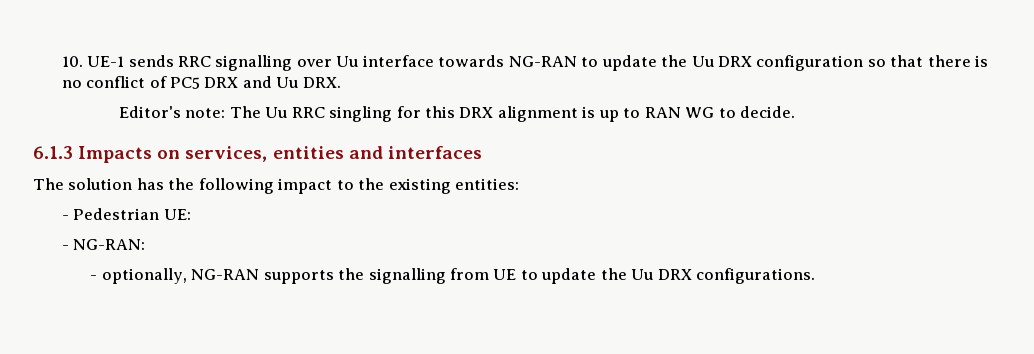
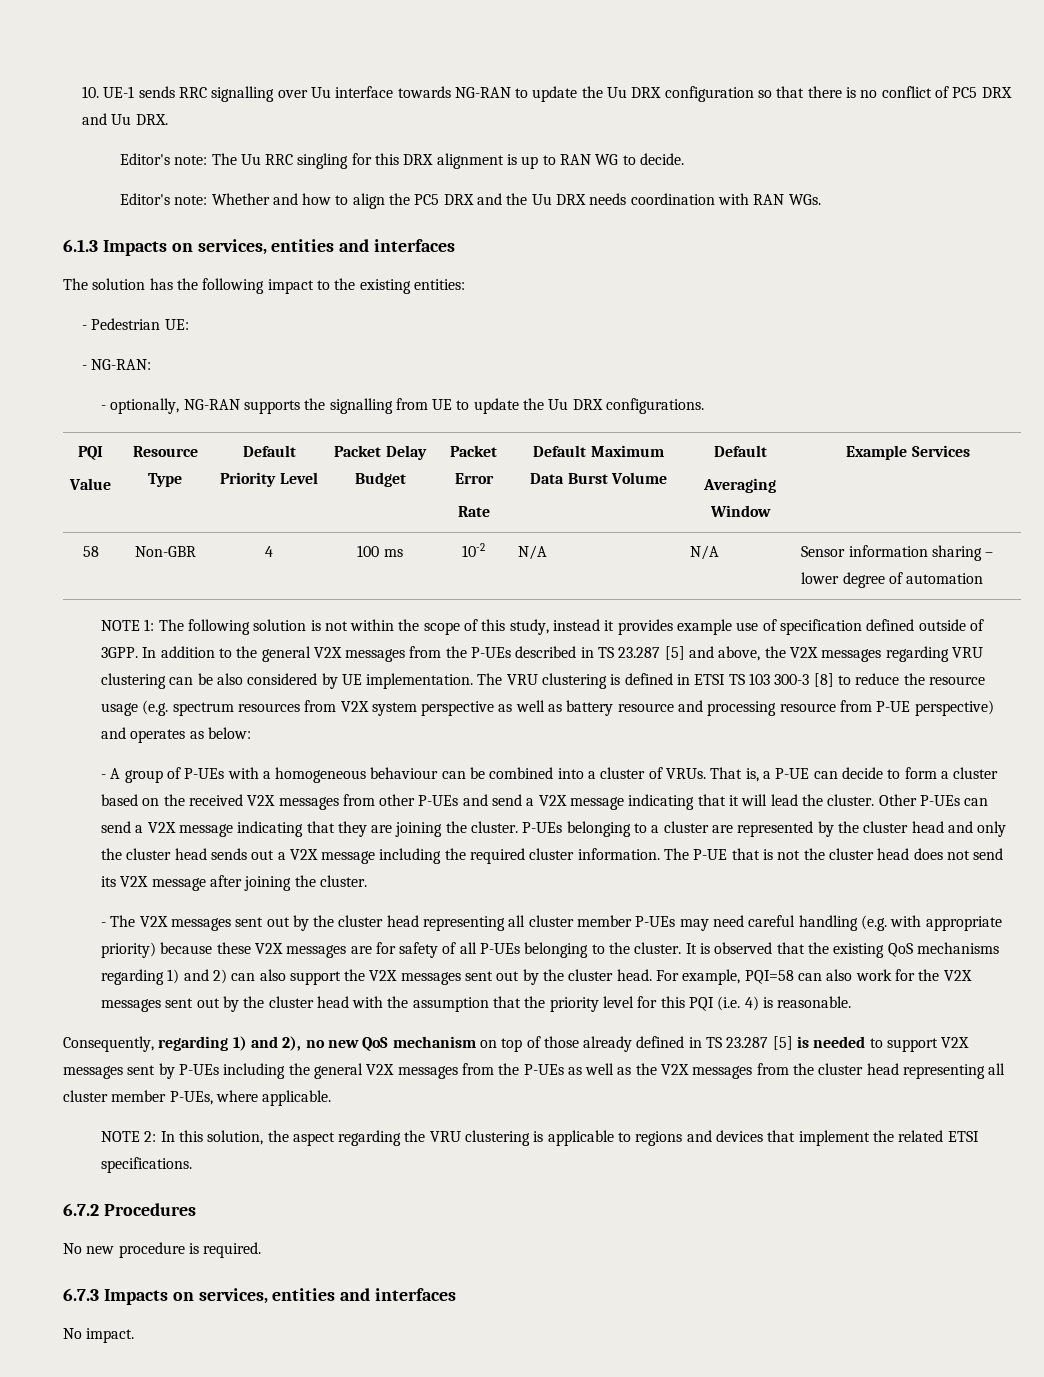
+ Editor's note: Whether and how to align the PC5 DRX and the Uu DRX needs coordination with RAN WGs.
  - optionally, NG-RAN supports the signalling from UE to update the Uu DRX configurations.
+ PQI
+ Value | Resource Type | Default Priority Level | Packet Delay Budget | Packet Error
+ Rate | Default Maximum Data Burst Volume | Default
+ Averaging Window | Example Services
+ 58 | Non-GBR | 4 | 100 ms | 10-2 | N/A | N/A | Sensor information sharing – lower degree of automation
+ NOTE 1: The following solution is not within the scope of this study, instead it provides example use of specification defined outside of 3GPP. In addition to the general V2X messages from the P-UEs described in TS 23.287 [5] and above, the V2X messages regarding VRU clustering can be also considered by UE implementation. The VRU clustering is defined in ETSI TS 103 300-3 [8] to reduce the resource usage (e.g. spectrum resources from V2X system perspective as well as battery resource and processing resource from P-UE perspective) and operates as below:
+ - A group of P-UEs with a homogeneous behaviour can be combined into a cluster of VRUs. That is, a P-UE can decide to form a cluster based on the received V2X messages from other P-UEs and send a V2X message indicating that it will lead the cluster. Other P-UEs can send a V2X message indicating that they are joining the cluster. P-UEs belonging to a cluster are represented by the cluster head and only the cluster head sends out a V2X message including the required cluster information. The P-UE that is not the cluster head does not send its V2X message after joining the cluster.
+ - The V2X messages sent out by the cluster head representing all cluster member P-UEs may need careful handling (e.g. with appropriate priority) because these V2X messages are for safety of all P-UEs belonging to the cluster. It is observed that the existing QoS mechanisms regarding 1) and 2) can also support the V2X messages sent out by the cluster head. For example, PQI=58 can also work for the V2X messages sent out by the cluster head with the assumption that the priority level for this PQI (i.e. 4) is reasonable.
+ Consequently, regarding 1) and 2), no new QoS mechanism on top of those already defined in TS 23.287 [5] is needed to support V2X messages sent by P-UEs including the general V2X messages from the P-UEs as well as the V2X messages from the cluster head representing all cluster member P-UEs, where applicable.
+ NOTE 2: In this solution, the aspect regarding the VRU clustering is applicable to regions and devices that implement the related ETSI specifications.
+ 6.7.2 Procedures
+ No new procedure is required.
+ 6.7.3 Impacts on services, entities and interfaces
+ No impact.

